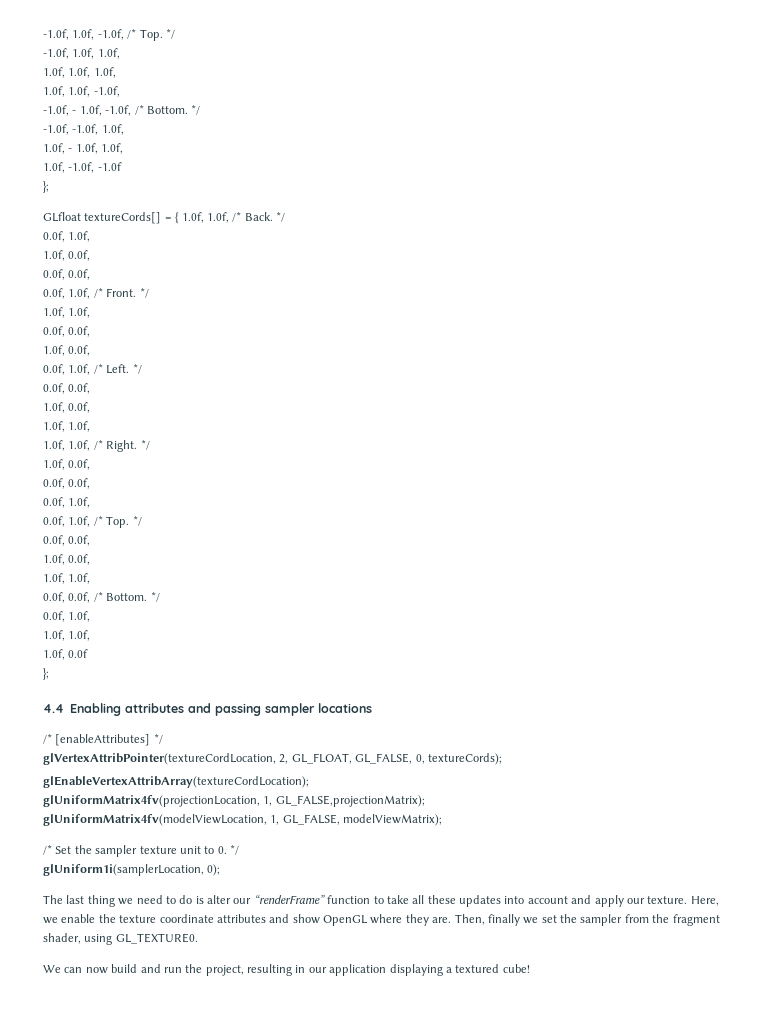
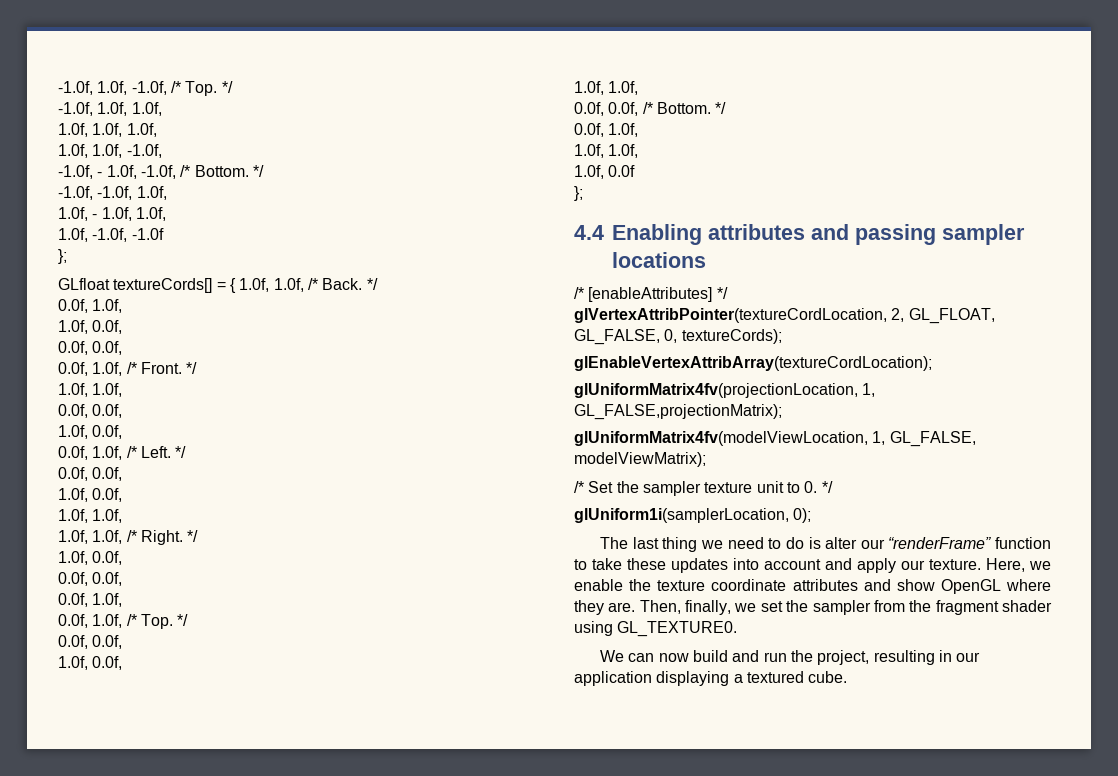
- The last thing we need to do is alter our “renderFrame” function to take all these updates into account and apply our texture.
+ The last thing we need to do is alter our “renderFrame” function to take these updates into account and apply our texture.
- Then, finally we set the sampler from the fragment shader, using GL_TEXTURE0.
+ Then, finally, we set the sampler from the fragment shader using GL_TEXTURE0.
- We can now build and run the project, resulting in our application displaying a textured cube!
+ We can now build and run the project, resulting in our application displaying a textured cube.

